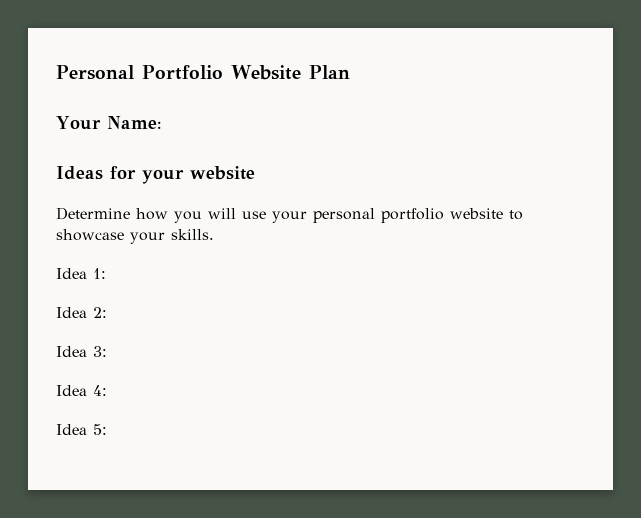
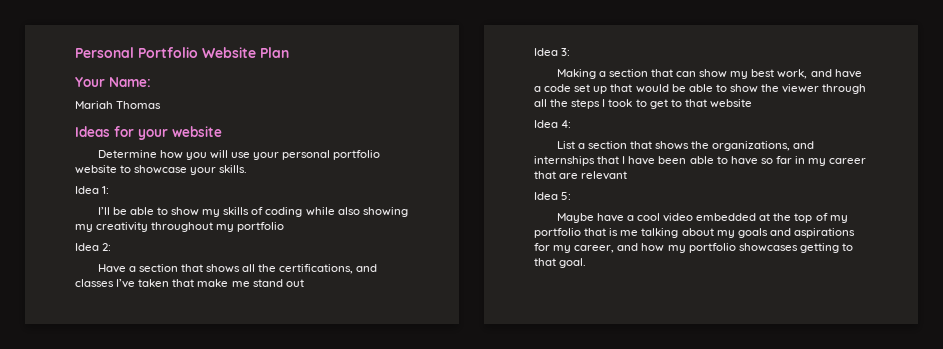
+ Mariah Thomas
+ I’ll be able to show my skills of coding while also showing my creativity throughout my portfolio
  Idea 2:
+ Have a section that shows all the certifications, and classes I’ve taken that make me stand out
  Idea 3:
+ Making a section that can show my best work, and have a code set up that would be able to show the viewer through all the steps I took to get to that website
  Idea 4:
+ List a section that shows the organizations, and internships that I have been able to have so far in my career that are relevant
  Idea 5:
+ Maybe have a cool video embedded at the top of my portfolio that is me talking about my goals and aspirations for my career, and how my portfolio showcases getting to that goal.

